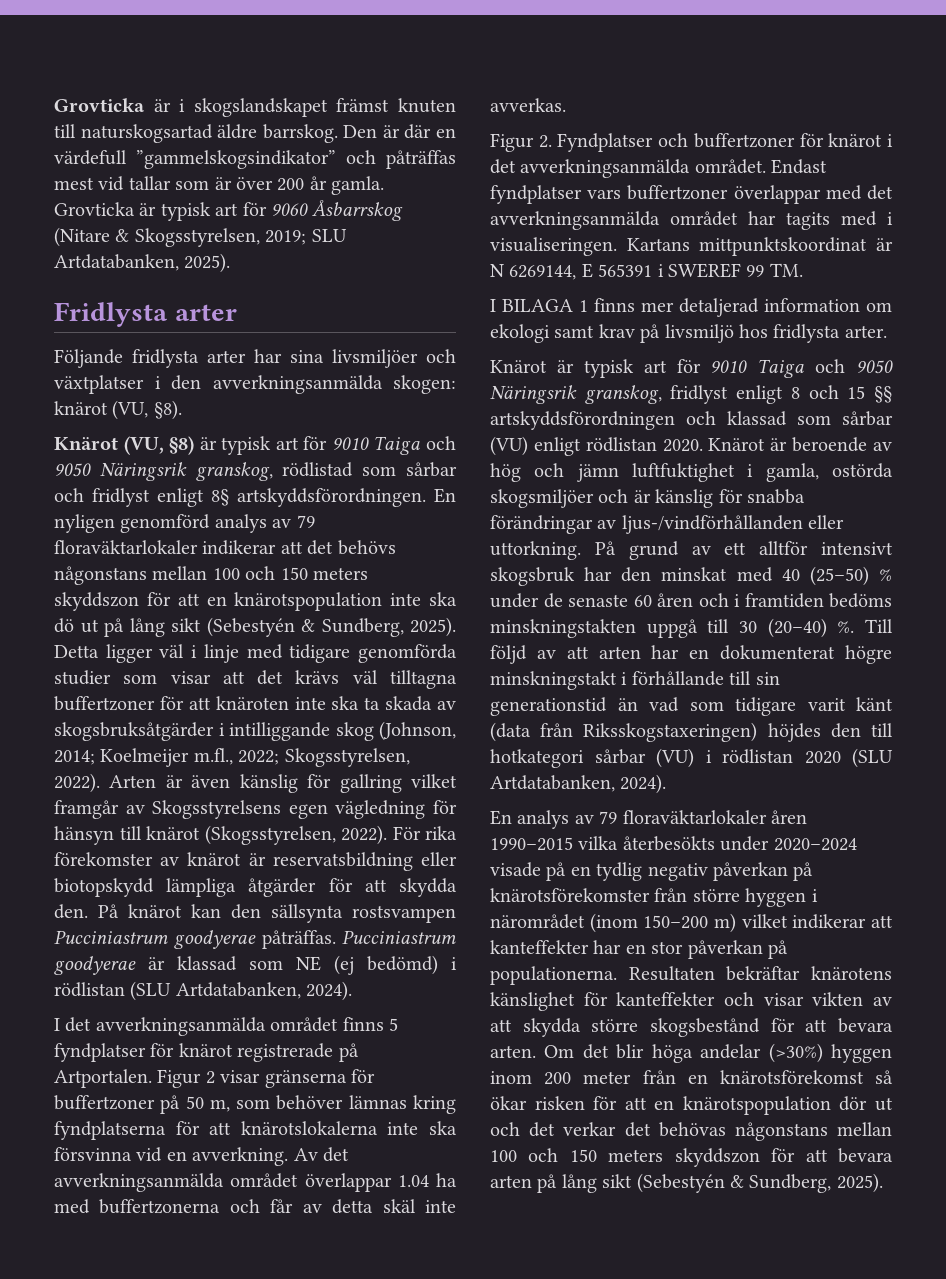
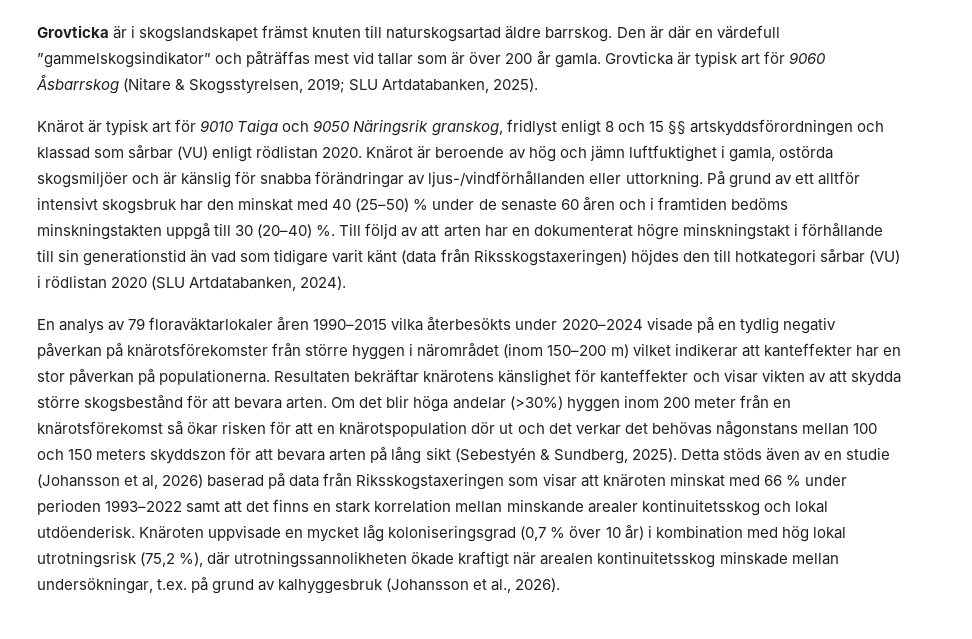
- Fridlysta arter
- Följande fridlysta arter har sina livsmiljöer och växtplatser i den avverkningsanmälda skogen: knärot (VU, §8).
- Knärot (VU, §8) är typisk art för 9010 Taiga och 9050 Näringsrik granskog, rödlistad som sårbar och fridlyst enligt 8§ artskyddsförordningen. En nyligen genomförd analys av 79 floraväktarlokaler indikerar att det behövs någonstans mellan 100 och 150 meters skyddszon för att en knärotspopulation inte ska dö ut på lång sikt (Sebestyén & Sundberg, 2025). Detta ligger väl i linje med tidigare genomförda studier som visar att det krävs väl tilltagna buffertzoner för att knäroten inte ska ta skada av skogsbruksåtgärder i intilliggande skog (Johnson, 2014; Koelmeijer m.fl., 2022; Skogsstyrelsen, 2022). Arten är även känslig för gallring vilket framgår av Skogsstyrelsens egen vägledning för hänsyn till knärot (Skogsstyrelsen, 2022). För rika förekomster av knärot är reservatsbildning eller biotopskydd lämpliga åtgärder för att skydda den. På knärot kan den sällsynta rostsvampen Pucciniastrum goodyerae påträffas. Pucciniastrum goodyerae är klassad som NE (ej bedömd) i rödlistan (SLU Artdatabanken, 2024).
- I det avverkningsanmälda området finns 5 fyndplatser för knärot registrerade på Artportalen. Figur 2 visar gränserna för buffertzoner på 50 m, som behöver lämnas kring fyndplatserna för att knärotslokalerna inte ska försvinna vid en avverkning. Av det avverkningsanmälda området överlappar 1.04 ha med buffertzonerna och får av detta skäl inte avverkas.
- Figur 2. Fyndplatser och buffertzoner för knärot i det avverkningsanmälda området. Endast fyndplatser vars buffertzoner överlappar med det avverkningsanmälda området har tagits med i visualiseringen. Kartans mittpunktskoordinat är N 6269144, E 565391 i SWEREF 99 TM.
- I BILAGA 1 finns mer detaljerad information om ekologi samt krav på livsmiljö hos fridlysta arter.
+ Detta stöds även av en studie (Johansson et al, 2026) baserad på data från Riksskogstaxeringen som visar att knäroten minskat med 66 % under perioden 1993–2022 samt att det finns en stark korrelation mellan minskande arealer kontinuitetsskog och lokal utdöenderisk. Knäroten uppvisade en mycket låg koloniseringsgrad (0,7 % över 10 år) i kombination med hög lokal utrotningsrisk (75,2 %), där utrotningssannolikheten ökade kraftigt när arealen kontinuitetsskog minskade mellan undersökningar, t.ex. på grund av kalhyggesbruk (Johansson et al., 2026).

